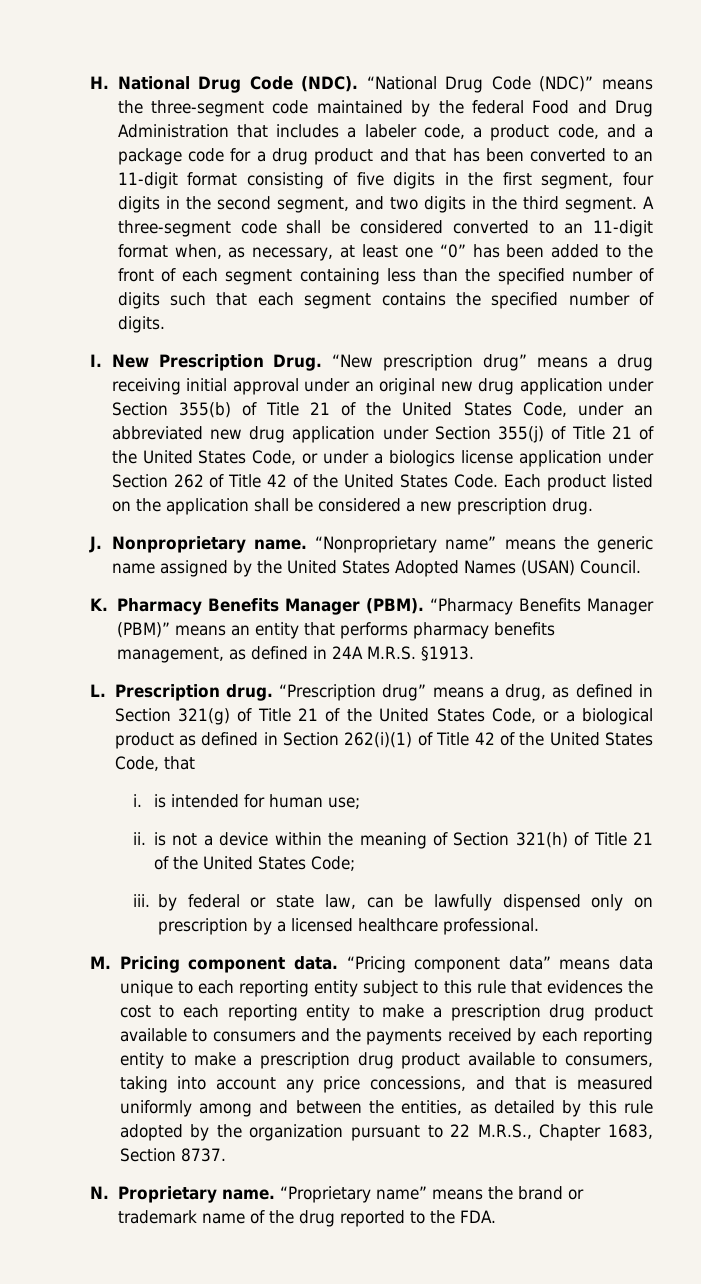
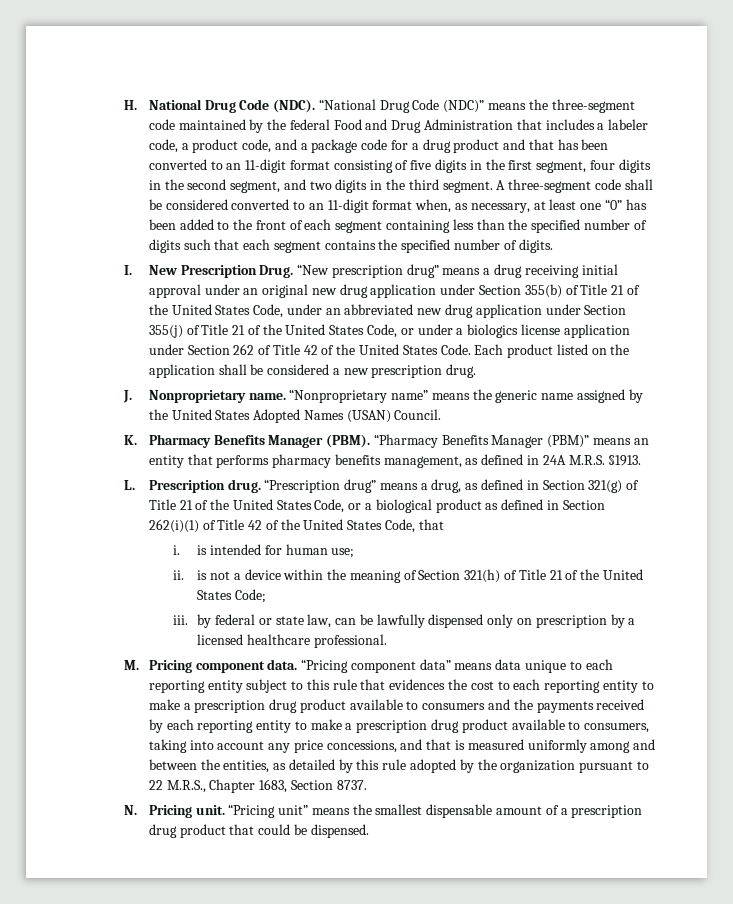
- N. Proprietary name. “Proprietary name” means the brand or trademark name of the drug reported to the FDA.
+ N. Pricing unit. “Pricing unit” means the smallest dispensable amount of a prescription drug product that could be dispensed.

